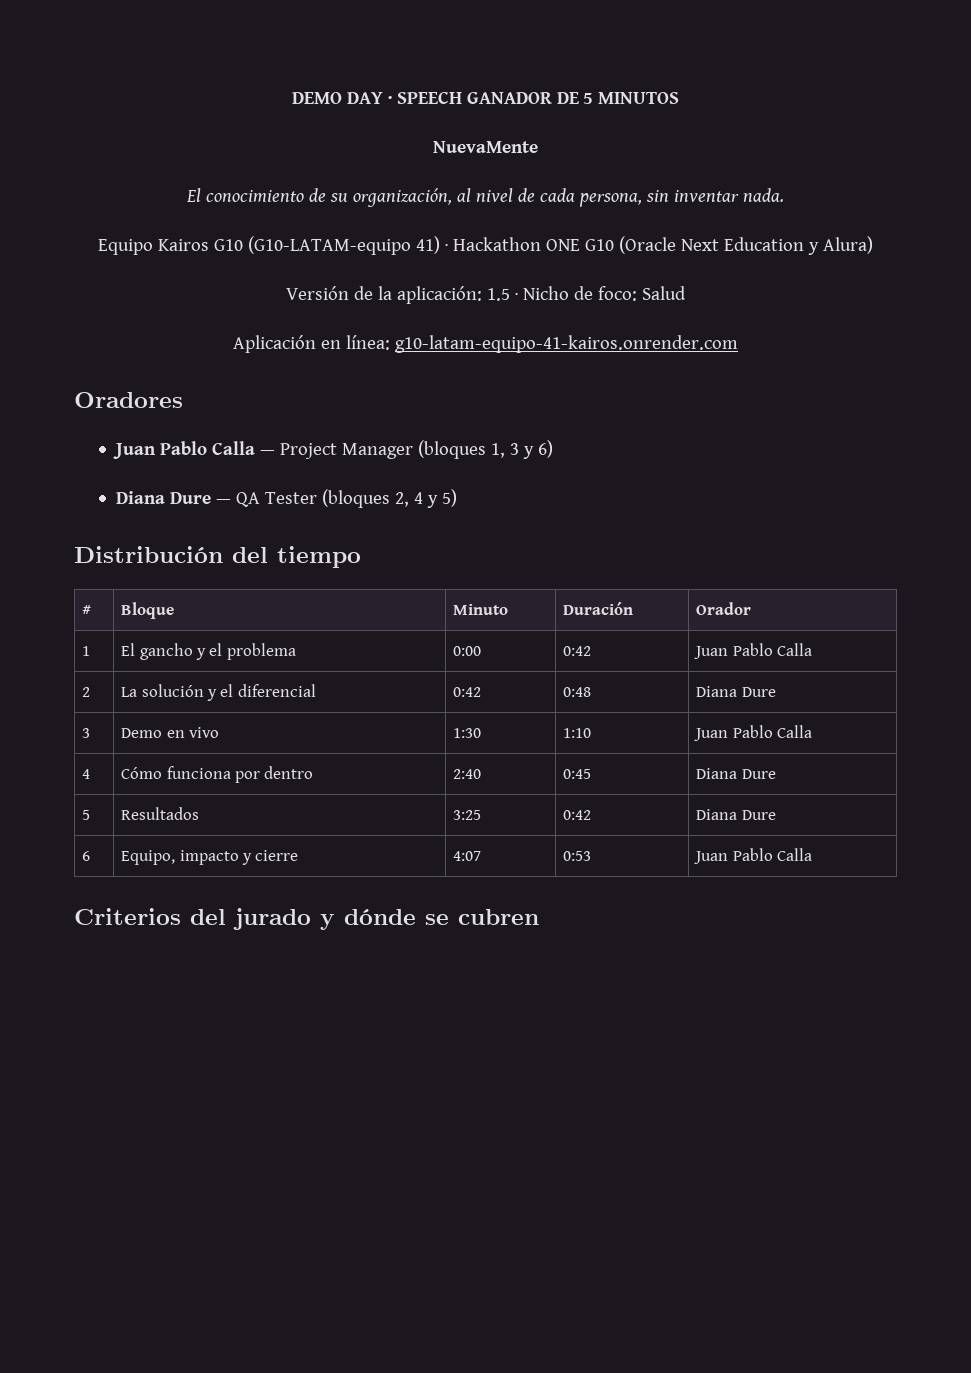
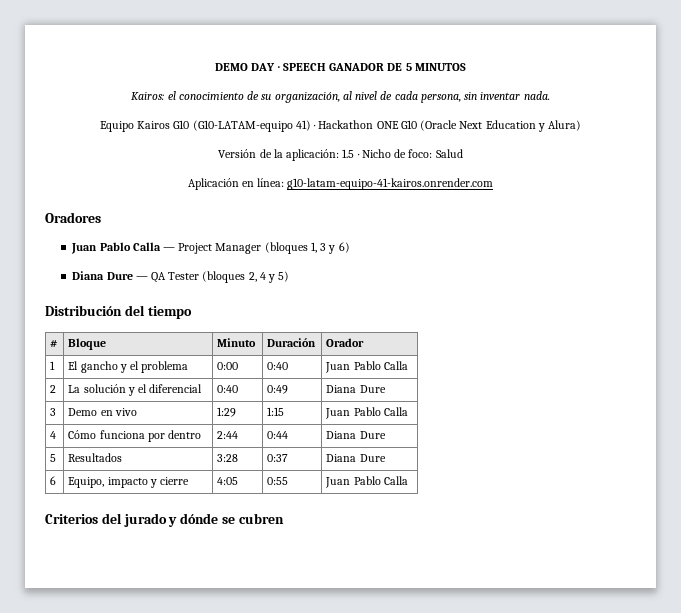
- NuevaMente
- El conocimiento de su organización, al nivel de cada persona, sin inventar nada.
+ Kairos: el conocimiento de su organización, al nivel de cada persona, sin inventar nada.
- 1 | El gancho y el problema | 0:00 | 0:42 | Juan Pablo Calla
+ 1 | El gancho y el problema | 0:00 | 0:40 | Juan Pablo Calla
- 2 | La solución y el diferencial | 0:42 | 0:48 | Diana Dure
+ 2 | La solución y el diferencial | 0:40 | 0:49 | Diana Dure
- 3 | Demo en vivo | 1:30 | 1:10 | Juan Pablo Calla
+ 3 | Demo en vivo | 1:29 | 1:15 | Juan Pablo Calla
- 4 | Cómo funciona por dentro | 2:40 | 0:45 | Diana Dure
+ 4 | Cómo funciona por dentro | 2:44 | 0:44 | Diana Dure
- 5 | Resultados | 3:25 | 0:42 | Diana Dure
+ 5 | Resultados | 3:28 | 0:37 | Diana Dure
- 6 | Equipo, impacto y cierre | 4:07 | 0:53 | Juan Pablo Calla
+ 6 | Equipo, impacto y cierre | 4:05 | 0:55 | Juan Pablo Calla

